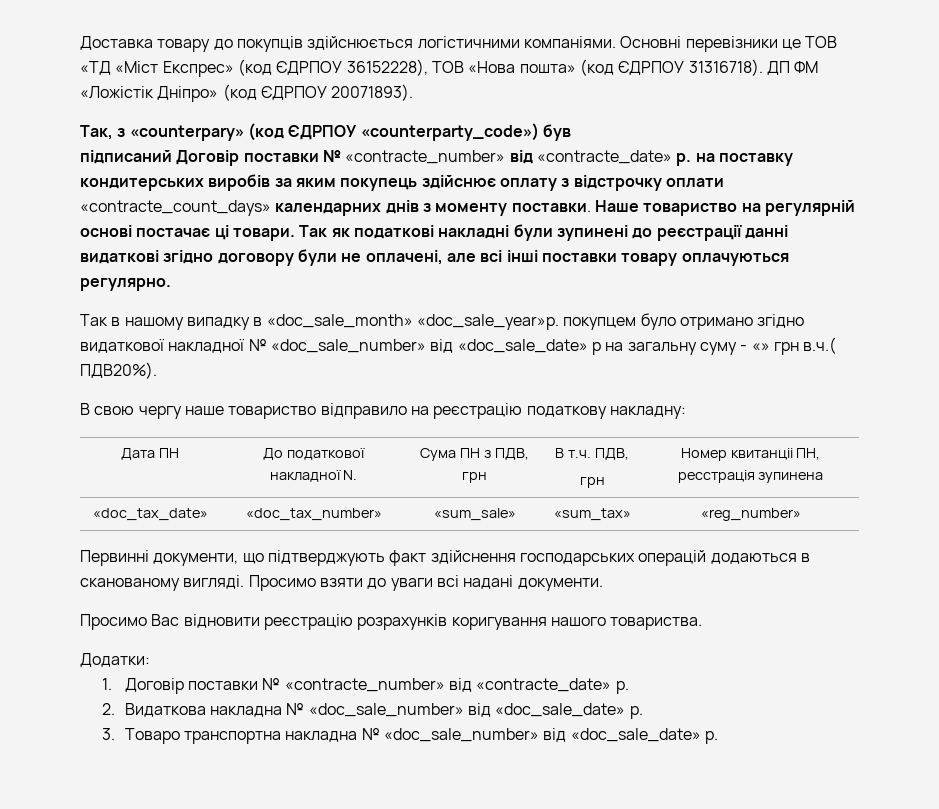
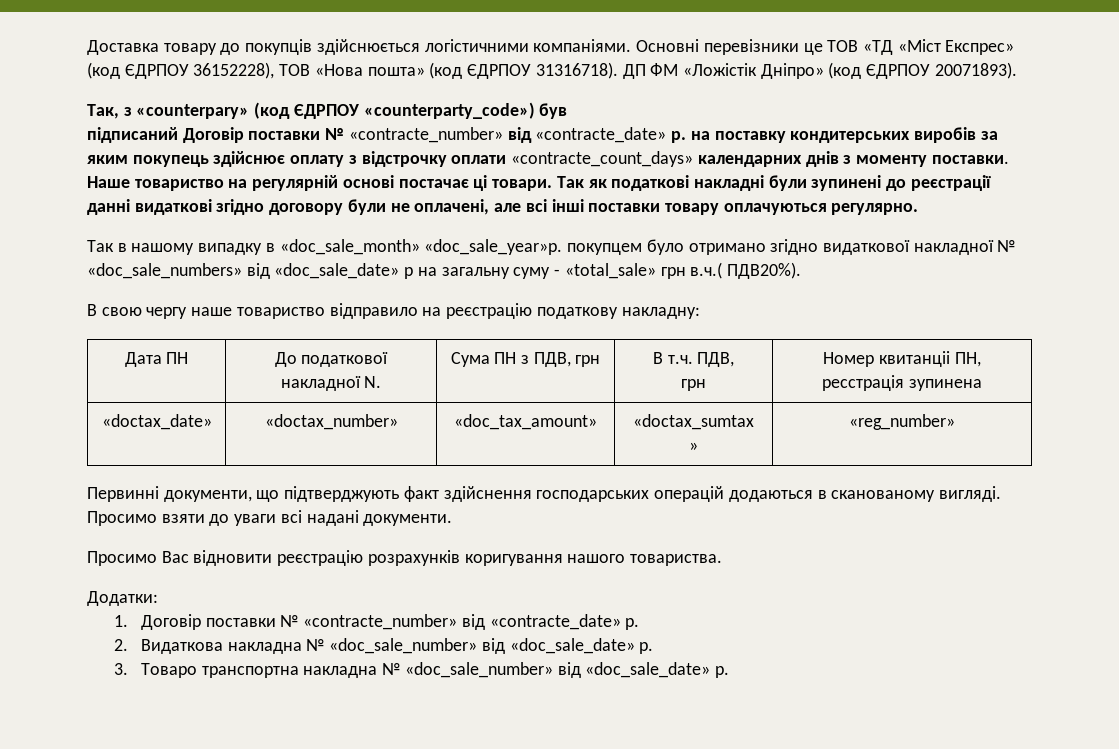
- Так в нашому випадку в «doc_sale_month» «doc_sale_year»р. покупцем було отримано згідно видаткової накладної № «doc_sale_number» від «doc_sale_date» р на загальну суму - «» грн в.ч.( ПДВ20%).
+ Так в нашому випадку в «doc_sale_month» «doc_sale_year»р. покупцем було отримано згідно видаткової накладної № «doc_sale_numbers» від «doc_sale_date» р на загальну суму - «total_sale» грн в.ч.( ПДВ20%).
- «doc_tax_date» | «doc_tax_number» | «sum_sale» | «sum_tax» | «reg_number»
+ «doctax_date» | «doctax_number» | «doc_tax_amount» | «doctax_sumtax » | «reg_number»

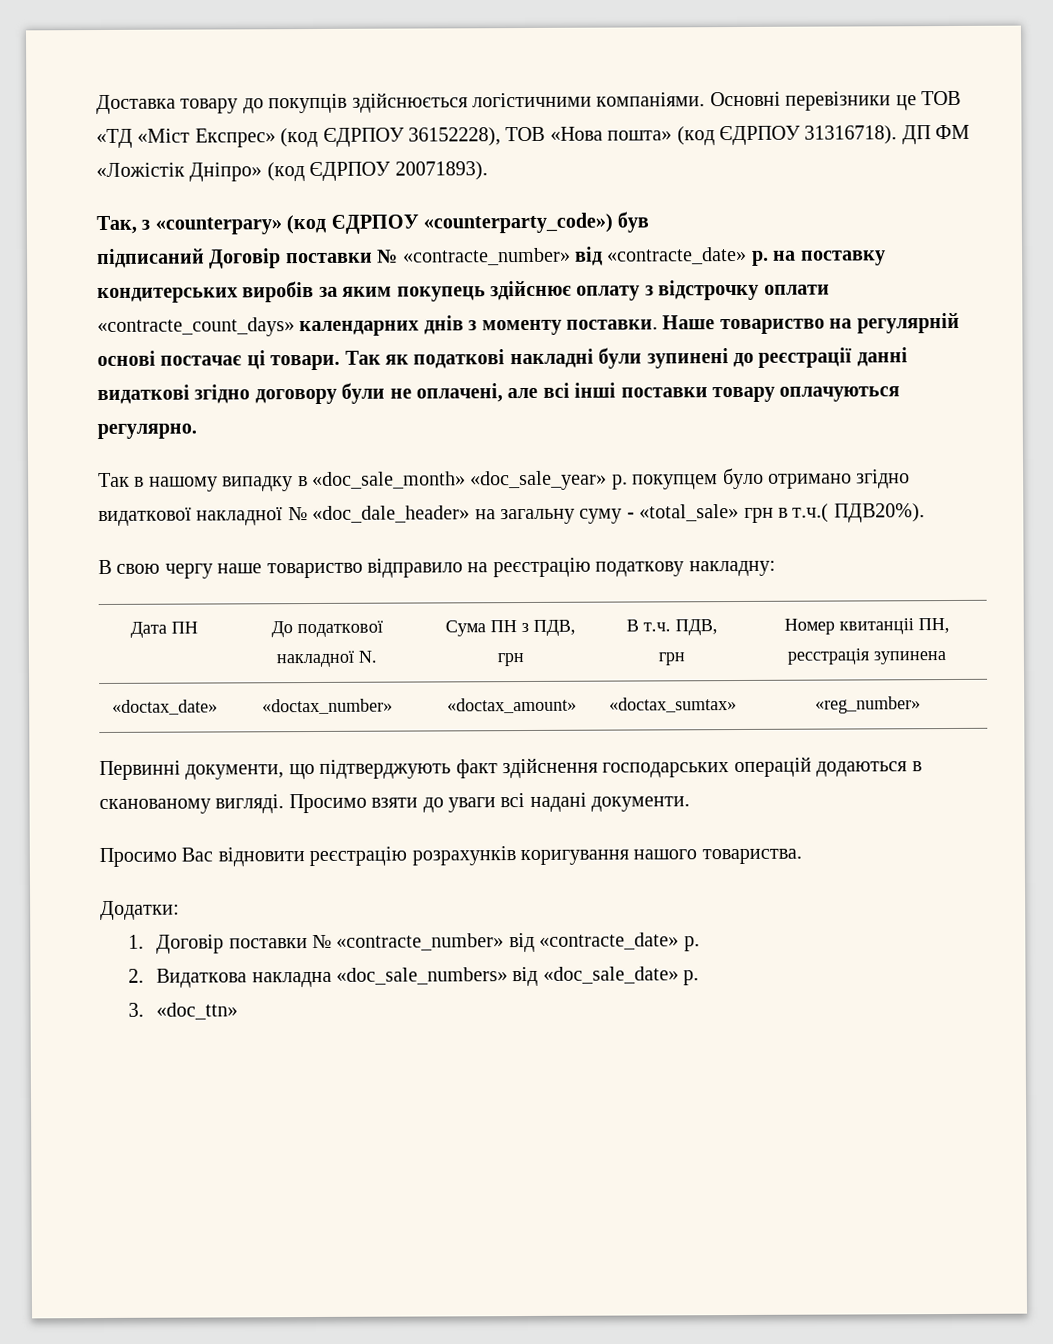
- Так в нашому випадку в «doc_sale_month» «doc_sale_year»р. покупцем було отримано згідно видаткової накладної № «doc_sale_numbers» від «doc_sale_date» р на загальну суму - «total_sale» грн в.ч.( ПДВ20%).
+ Так в нашому випадку в «doc_sale_month» «doc_sale_year» р. покупцем було отримано згідно видаткової накладної № «doc_dale_header» на загальну суму - «total_sale» грн в т.ч.( ПДВ20%).
- «doctax_date» | «doctax_number» | «doc_tax_amount» | «doctax_sumtax » | «reg_number»
+ «doctax_date» | «doctax_number» | «doctax_amount» | «doctax_sumtax» | «reg_number»
- 2. Видаткова накладна № «doc_sale_number» від «doc_sale_date» р.
+ 2. Видаткова накладна «doc_sale_numbers» від «doc_sale_date» р.
- 3. Товаро транспортна накладна № «doc_sale_number» від «doc_sale_date» р.
+ 3. «doc_ttn»

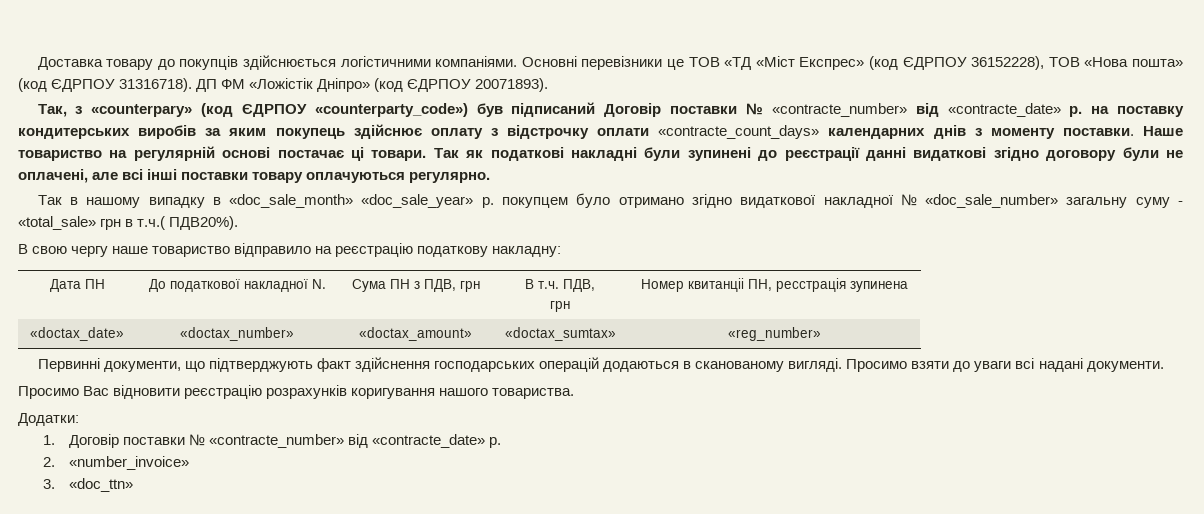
- Так, з «counterpary» (код ЄДРПОУ «counterparty_code») був
- підписаний Договір поставки № «contracte_number» від «contracte_date» р. на поставку кондитерських виробів за яким покупець здійснює оплату з відстрочку оплати «contracte_count_days» календарних днів з моменту поставки.
+ Так, з «counterpary» (код ЄДРПОУ «counterparty_code») був підписаний Договір поставки № «contracte_number» від «contracte_date» р. на поставку кондитерських виробів за яким покупець здійснює оплату з відстрочку оплати «contracte_count_days» календарних днів з моменту поставки.
- Так в нашому випадку в «doc_sale_month» «doc_sale_year» р. покупцем було отримано згідно видаткової накладної № «doc_dale_header» на загальну суму - «total_sale» грн в т.ч.( ПДВ20%).
+ Так в нашому випадку в «doc_sale_month» «doc_sale_year» р. покупцем було отримано згідно видаткової накладної № «doc_sale_number» загальну суму - «total_sale» грн в т.ч.( ПДВ20%).
- 2. Видаткова накладна «doc_sale_numbers» від «doc_sale_date» р.
+ 2. «number_invoice»

